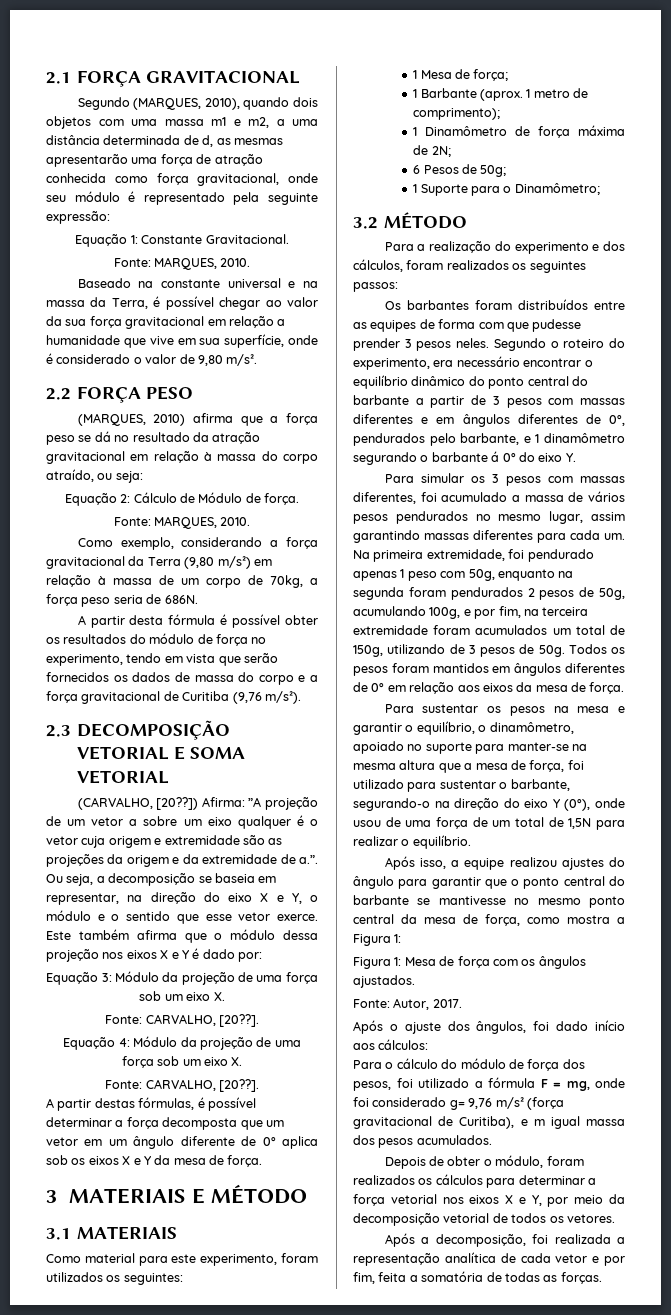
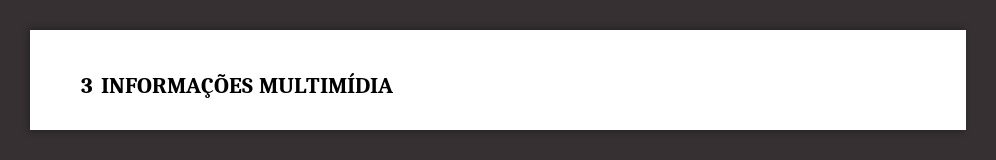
- 2.1 FORÇA GRAVITACIONAL
- Segundo (MARQUES, 2010), quando dois objetos com uma massa m1 e m2, a uma distância determinada de d, as mesmas apresentarão uma força de atração conhecida como força gravitacional, onde seu módulo é representado pela seguinte expressão:
- Equação 1: Constante Gravitacional.
- Fonte: MARQUES, 2010.
- Baseado na constante universal e na massa da Terra, é possível chegar ao valor da sua força gravitacional em relação a humanidade que vive em sua superfície, onde é considerado o valor de 9,80 m/s².
- 2.2 FORÇA PESO
- (MARQUES, 2010) afirma que a força peso se dá no resultado da atração gravitacional em relação à massa do corpo atraído, ou seja:
- Equação 2: Cálculo de Módulo de força.
- Fonte: MARQUES, 2010.
- Como exemplo, considerando a força gravitacional da Terra (9,80 m/s²) em relação à massa de um corpo de 70kg, a força peso seria de 686N.
- A partir desta fórmula é possível obter os resultados do módulo de força no experimento, tendo em vista que serão fornecidos os dados de massa do corpo e a força gravitacional de Curitiba (9,76 m/s²).
- 2.3 DECOMPOSIÇÃO VETORIAL E SOMA VETORIAL
- (CARVALHO, [20??]) Afirma: ”A projeção de um vetor a sobre um eixo qualquer é o vetor cuja origem e extremidade são as projeções da origem e da extremidade de a.”. Ou seja, a decomposição se baseia em representar, na direção do eixo X e Y, o módulo e o sentido que esse vetor exerce. Este também afirma que o módulo dessa projeção nos eixos X e Y é dado por:
- Equação 3: Módulo da projeção de uma força sob um eixo X.
- Fonte: CARVALHO, [20??].
- Equação 4: Módulo da projeção de uma força sob um eixo X.
- Fonte: CARVALHO, [20??].
- A partir destas fórmulas, é possível determinar a força decomposta que um vetor em um ângulo diferente de 0° aplica sob os eixos X e Y da mesa de força.
- 3 MATERIAIS E MÉTODO
- 3.1 MATERIAIS
- Como material para este experimento, foram utilizados os seguintes:
- 1 Mesa de força;
- 1 Barbante (aprox. 1 metro de comprimento);
- 1 Dinamômetro de força máxima de 2N;
- 6 Pesos de 50g;
- 1 Suporte para o Dinamômetro;
- 3.2 MÉTODO
- Para a realização do experimento e dos cálculos, foram realizados os seguintes passos:
- Os barbantes foram distribuídos entre as equipes de forma com que pudesse prender 3 pesos neles. Segundo o roteiro do experimento, era necessário encontrar o equilíbrio dinâmico do ponto central do barbante a partir de 3 pesos com massas diferentes e em ângulos diferentes de 0°, pendurados pelo barbante, e 1 dinamômetro segurando o barbante á 0° do eixo Y.
- Para simular os 3 pesos com massas diferentes, foi acumulado a massa de vários pesos pendurados no mesmo lugar, assim garantindo massas diferentes para cada um. Na primeira extremidade, foi pendurado apenas 1 peso com 50g, enquanto na segunda foram pendurados 2 pesos de 50g, acumulando 100g, e por fim, na terceira extremidade foram acumulados um total de 150g, utilizando de 3 pesos de 50g. Todos os pesos foram mantidos em ângulos diferentes de 0° em relação aos eixos da mesa de força.
- Para sustentar os pesos na mesa e garantir o equilíbrio, o dinamômetro, apoiado no suporte para manter-se na mesma altura que a mesa de força, foi utilizado para sustentar o barbante, segurando-o na direção do eixo Y (0°), onde usou de uma força de um total de 1,5N para realizar o equilíbrio.
- Após isso, a equipe realizou ajustes do ângulo para garantir que o ponto central do barbante se mantivesse no mesmo ponto central da mesa de força, como mostra a Figura 1:
- Figura 1: Mesa de força com os ângulos ajustados.
- Fonte: Autor, 2017.
- Após o ajuste dos ângulos, foi dado início aos cálculos:
- Para o cálculo do módulo de força dos pesos, foi utilizado a fórmula F = mg, onde foi considerado g= 9,76 m/s² (força gravitacional de Curitiba), e m igual massa dos pesos acumulados.
- Depois de obter o módulo, foram realizados os cálculos para determinar a força vetorial nos eixos X e Y, por meio da decomposição vetorial de todos os vetores.
- Após a decomposição, foi realizada a representação analítica de cada vetor e por fim, feita a somatória de todas as forças.
+ 3 INFORMAÇÕES MULTIMÍDIA

